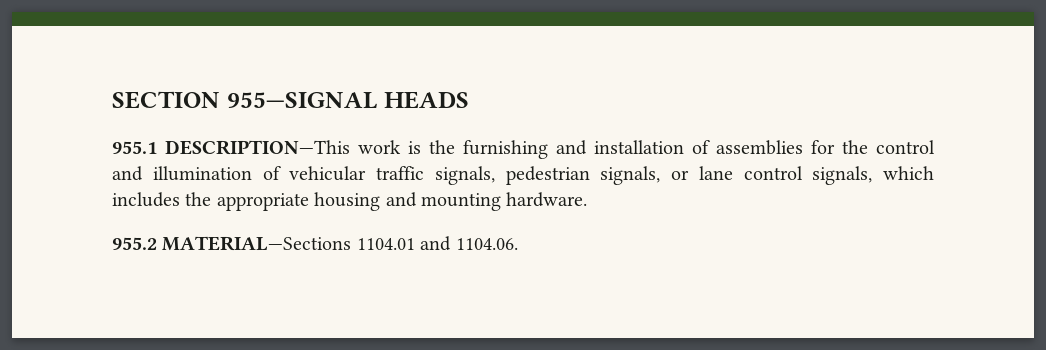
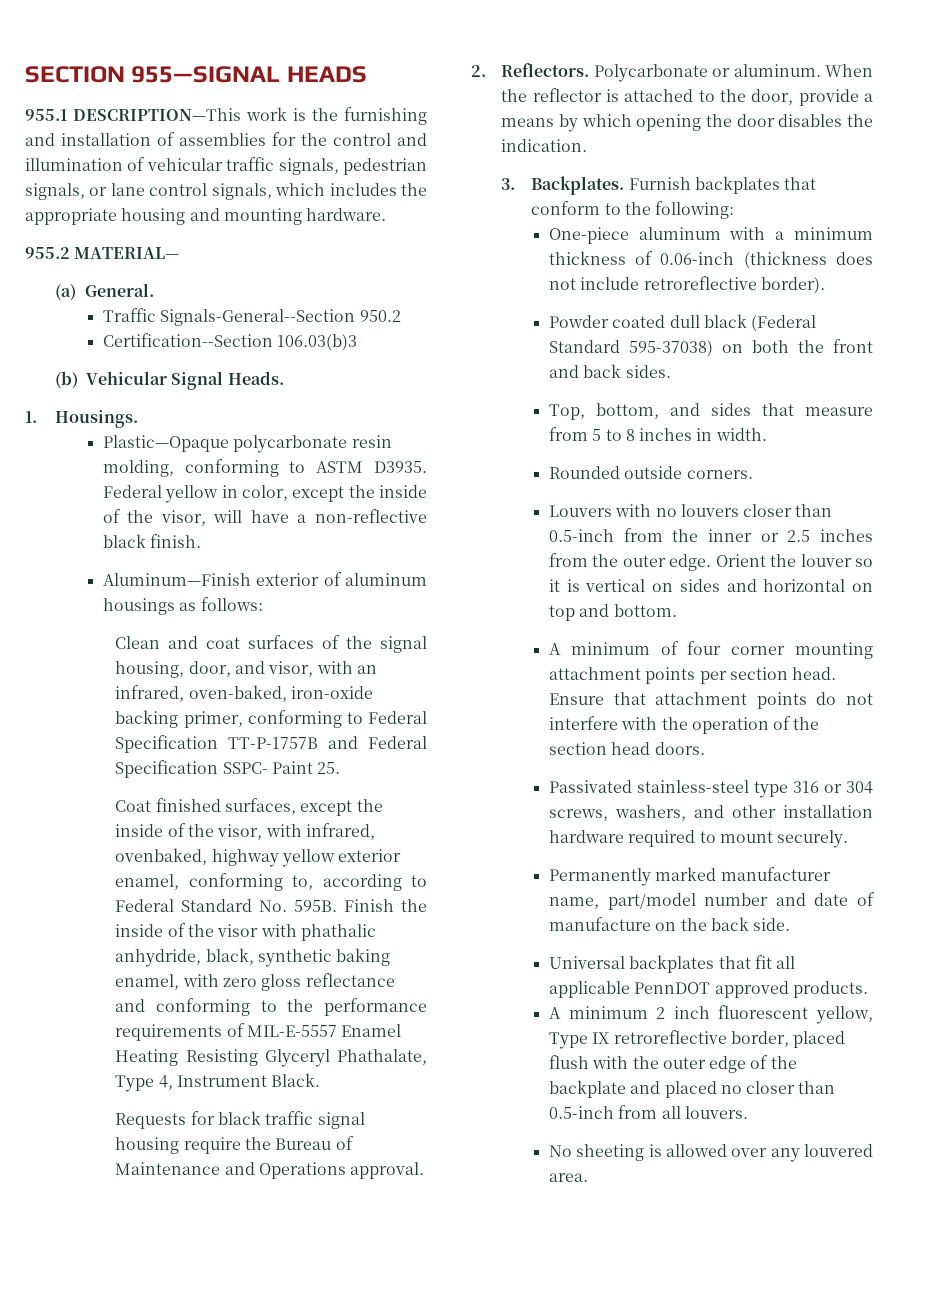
- 955.2 MATERIAL—Sections 1104.01 and 1104.06.
+ 955.2 MATERIAL—
+ (a) General.
+ Traffic Signals-General--Section 950.2
+ Certification--Section 106.03(b)3
+ (b) Vehicular Signal Heads.
+ 1. Housings.
+ Plastic—Opaque polycarbonate resin molding, conforming to ASTM D3935. Federal yellow in color, except the inside of the visor, will have a non-reflective black finish.
+ Aluminum—Finish exterior of aluminum housings as follows:
+ Clean and coat surfaces of the signal housing, door, and visor, with an infrared, oven-baked, iron-oxide backing primer, conforming to Federal Specification TT-P-1757B and Federal Specification SSPC- Paint 25.
+ Coat finished surfaces, except the inside of the visor, with infrared, ovenbaked, highway yellow exterior enamel, conforming to, according to Federal Standard No. 595B. Finish the inside of the visor with phathalic anhydride, black, synthetic baking enamel, with zero gloss reflectance and conforming to the performance requirements of MIL-E-5557 Enamel Heating Resisting Glyceryl Phathalate, Type 4, Instrument Black.
+ Requests for black traffic signal housing require the Bureau of Maintenance and Operations approval.
+ 2. Reflectors. Polycarbonate or aluminum. When the reflector is attached to the door, provide a means by which opening the door disables the indication.
+ 3. Backplates. Furnish backplates that conform to the following:
+ One-piece aluminum with a minimum thickness of 0.06-inch (thickness does not include retroreflective border).
+ Powder coated dull black (Federal Standard 595-37038) on both the front and back sides.
+ Top, bottom, and sides that measure from 5 to 8 inches in width.
+ Rounded outside corners.
+ Louvers with no louvers closer than 0.5-inch from the inner or 2.5 inches from the outer edge. Orient the louver so it is vertical on sides and horizontal on top and bottom.
+ A minimum of four corner mounting attachment points per section head. Ensure that attachment points do not interfere with the operation of the section head doors.
+ Passivated stainless-steel type 316 or 304 screws, washers, and other installation hardware required to mount securely.
+ Permanently marked manufacturer name, part/model number and date of manufacture on the back side.
+ Universal backplates that fit all applicable PennDOT approved products.
+ A minimum 2 inch fluorescent yellow, Type IX retroreflective border, placed flush with the outer edge of the backplate and placed no closer than 0.5-inch from all louvers.
+ No sheeting is allowed over any louvered area.

